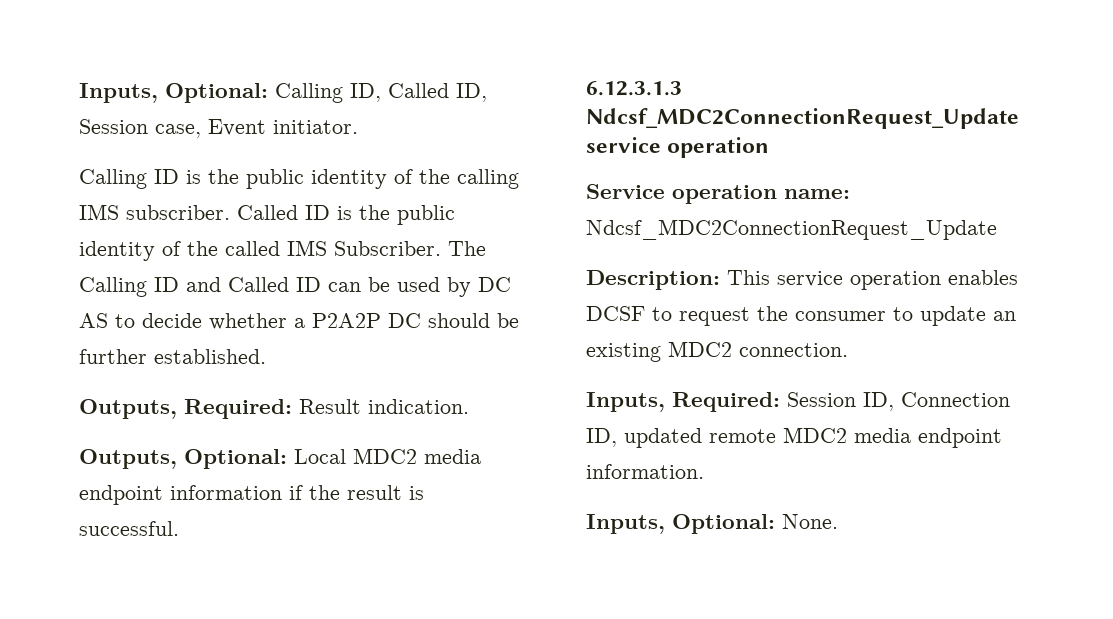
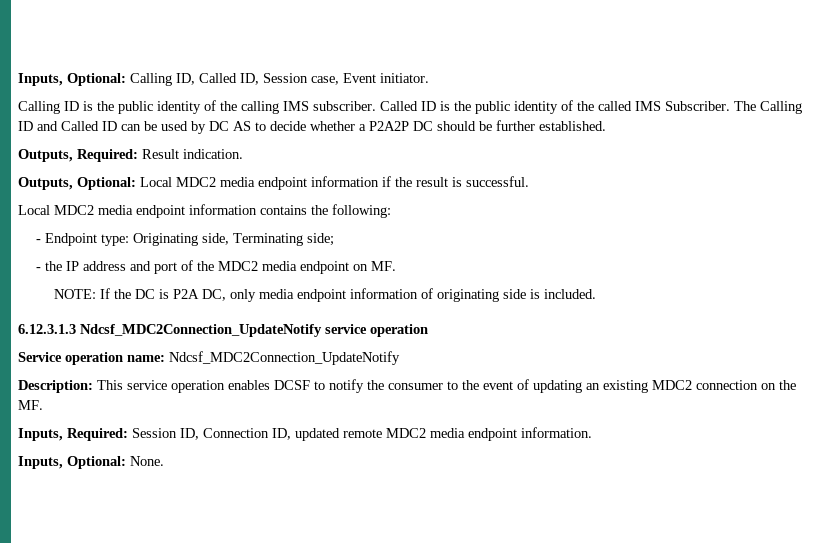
+ Local MDC2 media endpoint information contains the following:
+ - Endpoint type: Originating side, Terminating side;
+ - the IP address and port of the MDC2 media endpoint on MF.
+ NOTE: If the DC is P2A DC, only media endpoint information of originating side is included.
- 6.12.3.1.3 Ndcsf_MDC2ConnectionRequest_Update service operation
+ 6.12.3.1.3 Ndcsf_MDC2Connection_UpdateNotify service operation
- Service operation name: Ndcsf_MDC2ConnectionRequest_Update
+ Service operation name: Ndcsf_MDC2Connection_UpdateNotify
- Description: This service operation enables DCSF to request the consumer to update an existing MDC2 connection.
+ Description: This service operation enables DCSF to notify the consumer to the event of updating an existing MDC2 connection on the MF.

